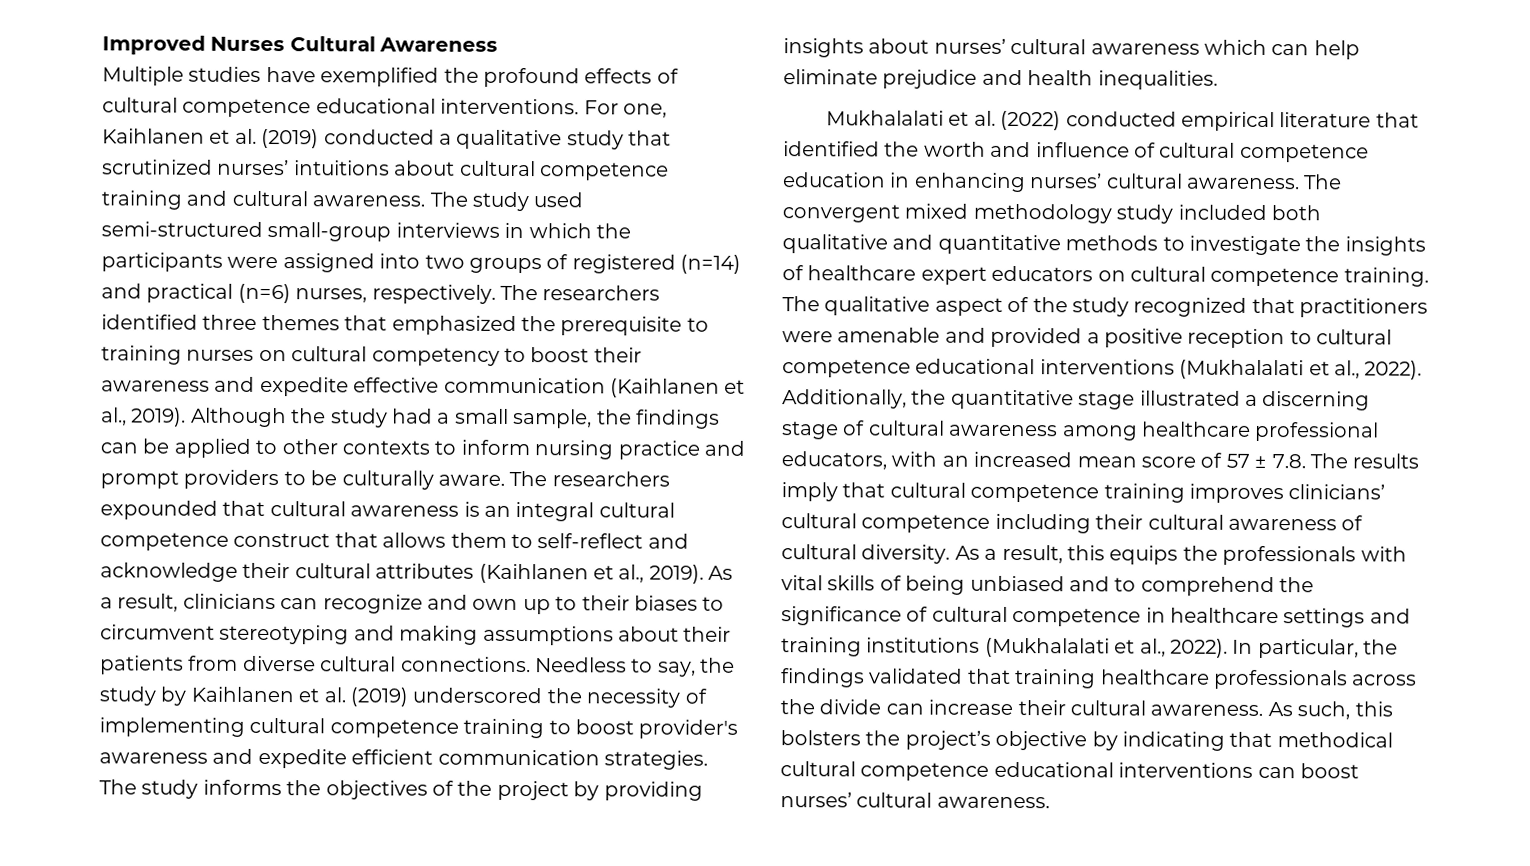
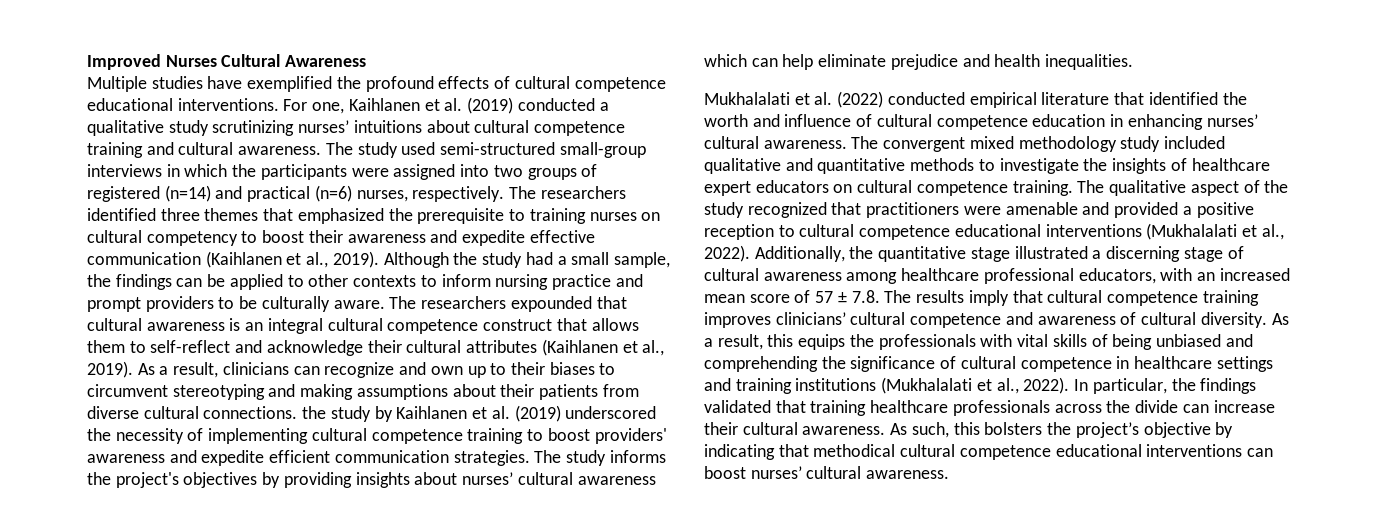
- For one, Kaihlanen et al. (2019) conducted a qualitative study that scrutinized nurses’ intuitions about cultural competence training and cultural awareness.
+ For one, Kaihlanen et al. (2019) conducted a qualitative study scrutinizing nurses’ intuitions about cultural competence training and cultural awareness.
- As a result, clinicians can recognize and own up to their biases to circumvent stereotyping and making assumptions about their patients from diverse cultural connections. Needless to say, the study by Kaihlanen et al. (2019) underscored the necessity of implementing cultural competence training to boost provider's awareness and expedite efficient communication strategies.
+ As a result, clinicians can recognize and own up to their biases to circumvent stereotyping and making assumptions about their patients from diverse cultural connections. the study by Kaihlanen et al. (2019) underscored the necessity of implementing cultural competence training to boost providers' awareness and expedite efficient communication strategies.
- The study informs the objectives of the project by providing insights about nurses’ cultural awareness which can help eliminate prejudice and health inequalities.
+ The study informs the project's objectives by providing insights about nurses’ cultural awareness which can help eliminate prejudice and health inequalities.
- The convergent mixed methodology study included both qualitative and quantitative methods to investigate the insights of healthcare expert educators on cultural competence training.
+ The convergent mixed methodology study included qualitative and quantitative methods to investigate the insights of healthcare expert educators on cultural competence training.
- Additionally, the quantitative stage illustrated a discerning stage of cultural awareness among healthcare professional educators, with an increased mean score of 57 ± 7.8. The results imply that cultural competence training improves clinicians’ cultural competence including their cultural awareness of cultural diversity.
+ Additionally, the quantitative stage illustrated a discerning stage of cultural awareness among healthcare professional educators, with an increased mean score of 57 ± 7.8. The results imply that cultural competence training improves clinicians’ cultural competence and awareness of cultural diversity.
- As a result, this equips the professionals with vital skills of being unbiased and to comprehend the significance of cultural competence in healthcare settings and training institutions (Mukhalalati et al., 2022).
+ As a result, this equips the professionals with vital skills of being unbiased and comprehending the significance of cultural competence in healthcare settings and training institutions (Mukhalalati et al., 2022).

